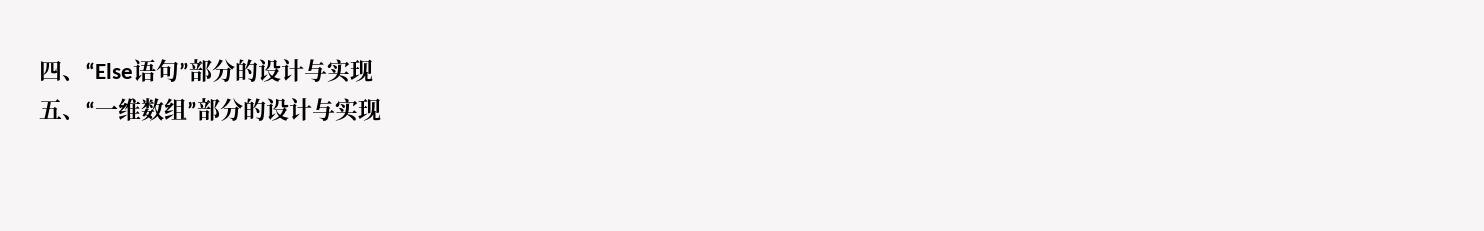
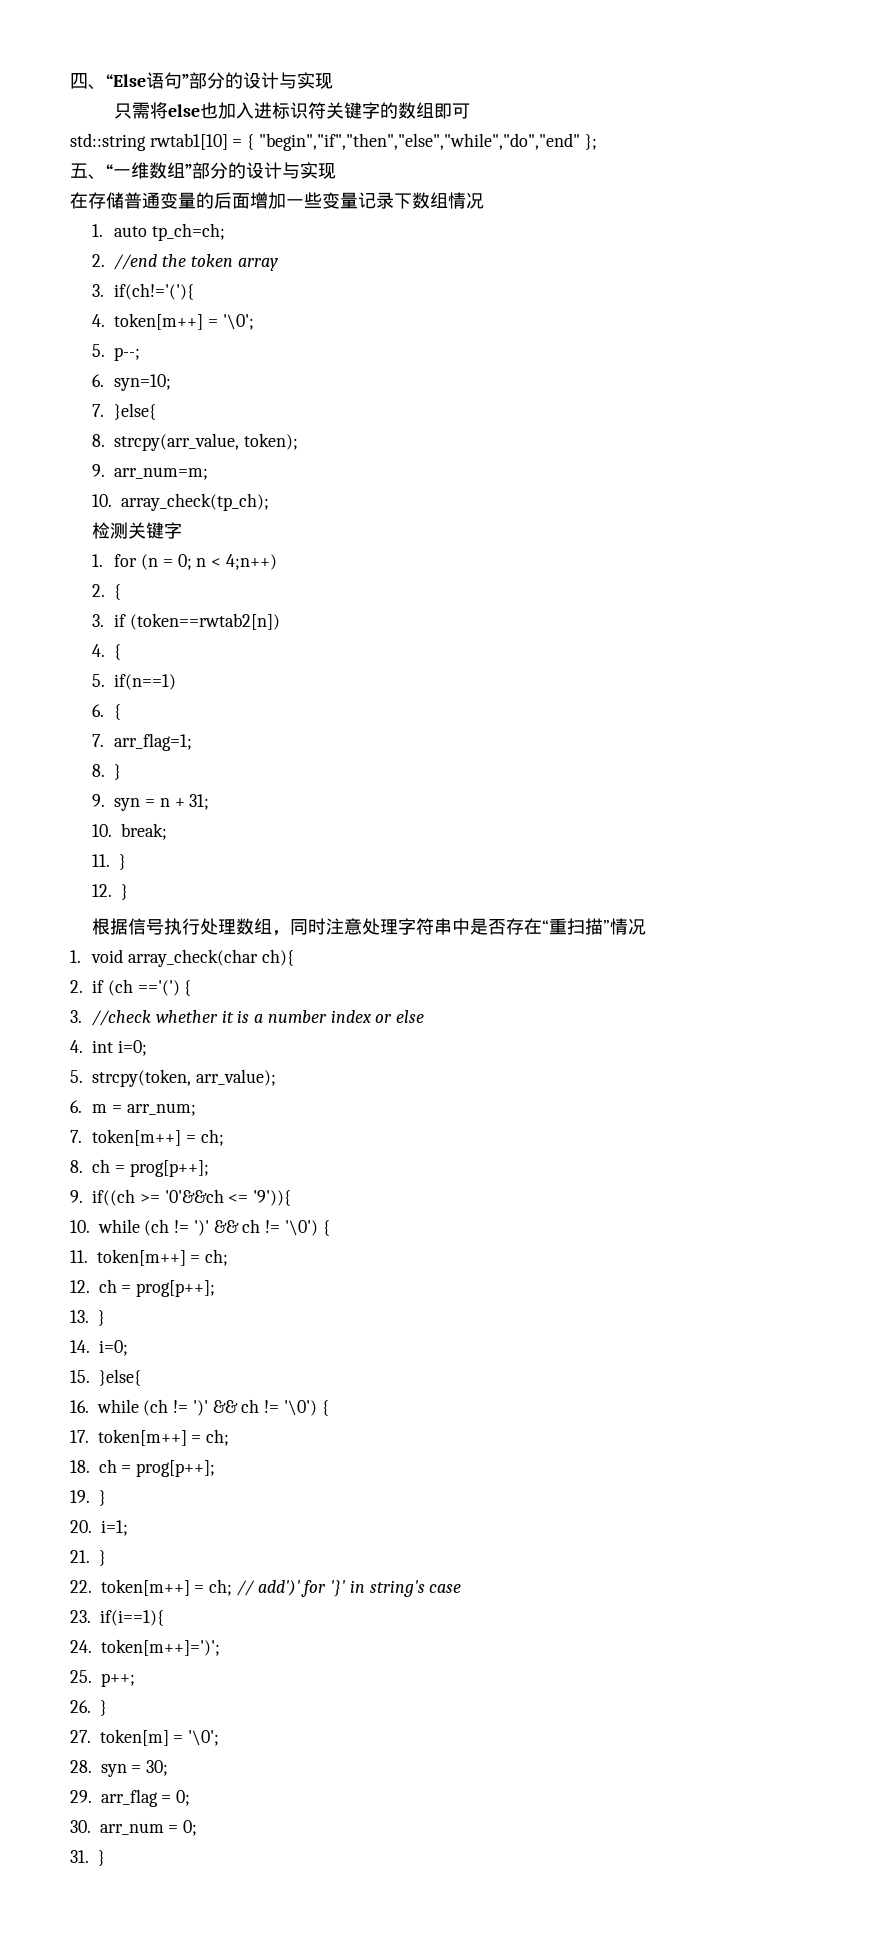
+ 只需将else也加入进标识符关键字的数组即可
+ std::string rwtab1[10] = { "begin","if","then","else","while","do","end" };
+ 在存储普通变量的后面增加一些变量记录下数组情况
+ 1. auto tp_ch=ch;
+ 2. //end the token array
+ 3. if(ch!='('){
+ 4. token[m++] = '\0';
+ 5. p--;
+ 6. syn=10;
+ 7. }else{
+ 8. strcpy(arr_value, token);
+ 9. arr_num=m;
+ 10. array_check(tp_ch);
+ 检测关键字
+ 1. for (n = 0; n < 4;n++)
+ 2. {
+ 3. if (token==rwtab2[n])
+ 4. {
+ 5. if(n==1)
+ 6. {
+ 7. arr_flag=1;
+ 8. }
+ 9. syn = n + 31;
+ 10. break;
+ 11. }
+ 12. }
+ 根据信号执行处理数组，同时注意处理字符串中是否存在“重扫描”情况
+ 1. void array_check(char ch){
+ 2. if (ch =='(') {
+ 3. //check whether it is a number index or else
+ 4. int i=0;
+ 5. strcpy(token, arr_value);
+ 6. m = arr_num;
+ 7. token[m++] = ch;
+ 8. ch = prog[p++];
+ 9. if((ch >= '0'&&ch <= '9')){
+ 10. while (ch != ')' && ch != '\0') {
+ 11. token[m++] = ch;
+ 12. ch = prog[p++];
+ 13. }
+ 14. i=0;
+ 15. }else{
+ 16. while (ch != ')' && ch != '\0') {
+ 17. token[m++] = ch;
+ 18. ch = prog[p++];
+ 19. }
+ 20. i=1;
+ 21. }
+ 22. token[m++] = ch; // add')' for '}' in string's case
+ 23. if(i==1){
+ 24. token[m++]=')';
+ 25. p++;
+ 26. }
+ 27. token[m] = '\0';
+ 28. syn = 30;
+ 29. arr_flag = 0;
+ 30. arr_num = 0;
+ 31. }

